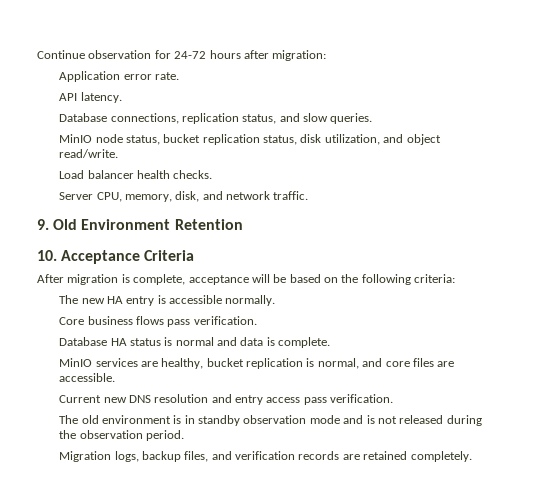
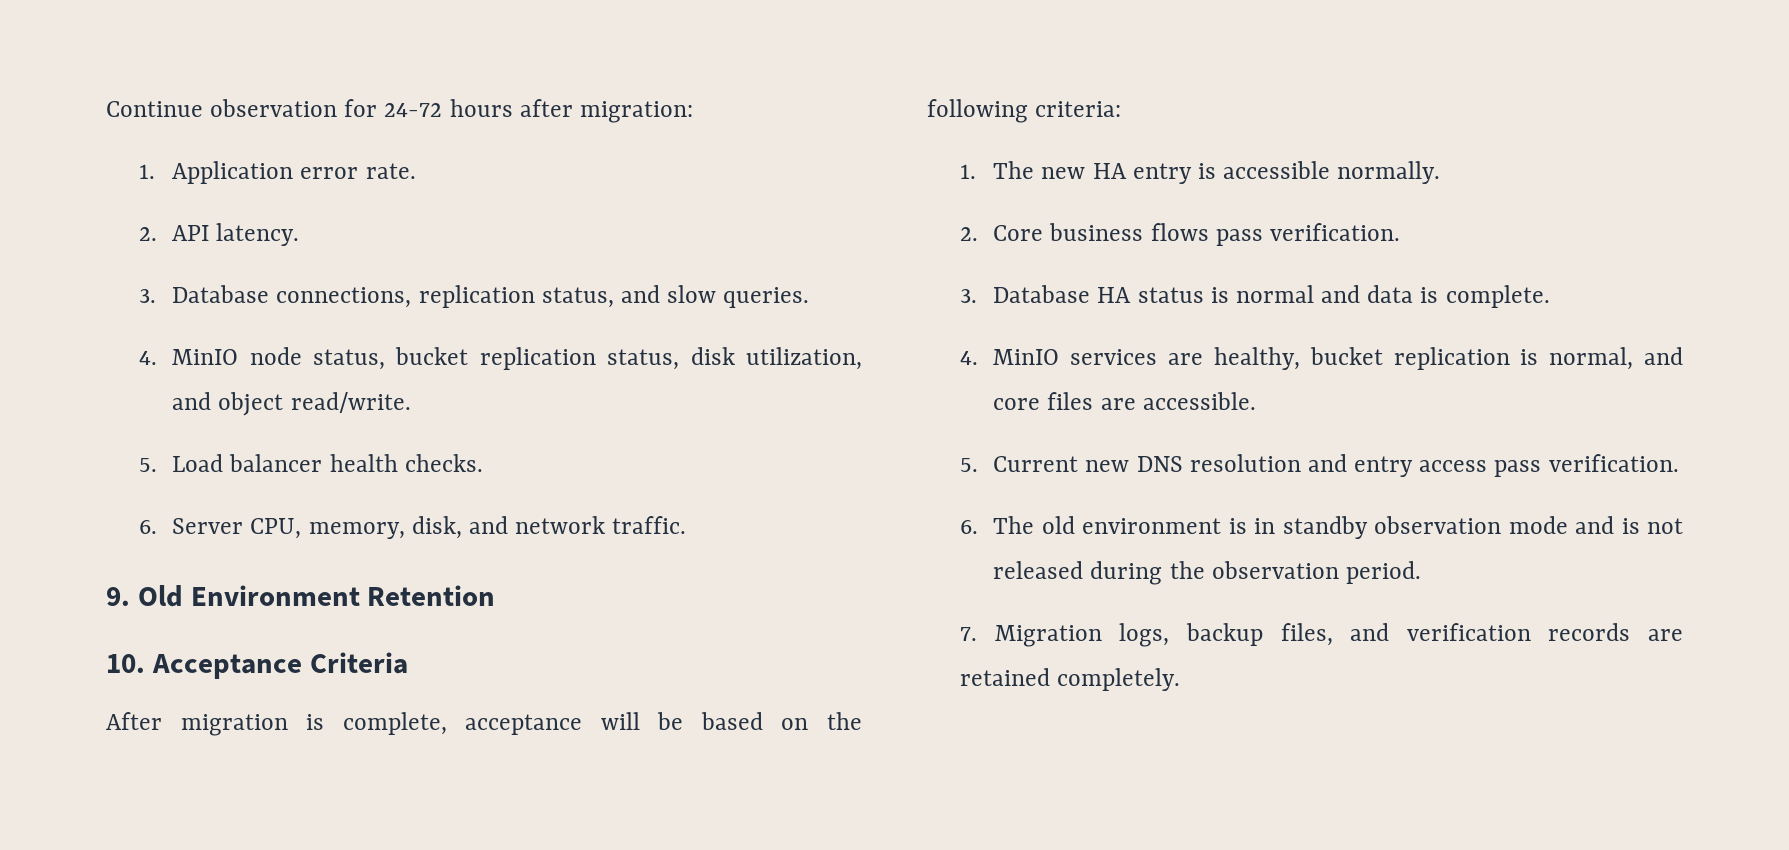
- Application error rate.
+ 1. Application error rate.
- API latency.
+ 2. API latency.
- Database connections, replication status, and slow queries.
+ 3. Database connections, replication status, and slow queries.
- MinIO node status, bucket replication status, disk utilization, and object read/write.
+ 4. MinIO node status, bucket replication status, disk utilization, and object read/write.
- Load balancer health checks.
+ 5. Load balancer health checks.
- Server CPU, memory, disk, and network traffic.
+ 6. Server CPU, memory, disk, and network traffic.
- The new HA entry is accessible normally.
+ 1. The new HA entry is accessible normally.
- Core business flows pass verification.
+ 2. Core business flows pass verification.
- Database HA status is normal and data is complete.
+ 3. Database HA status is normal and data is complete.
- MinIO services are healthy, bucket replication is normal, and core files are accessible.
+ 4. MinIO services are healthy, bucket replication is normal, and core files are accessible.
- Current new DNS resolution and entry access pass verification.
+ 5. Current new DNS resolution and entry access pass verification.
- The old environment is in standby observation mode and is not released during the observation period.
+ 6. The old environment is in standby observation mode and is not released during the observation period.
- Migration logs, backup files, and verification records are retained completely.
+ 7. Migration logs, backup files, and verification records are retained completely.

